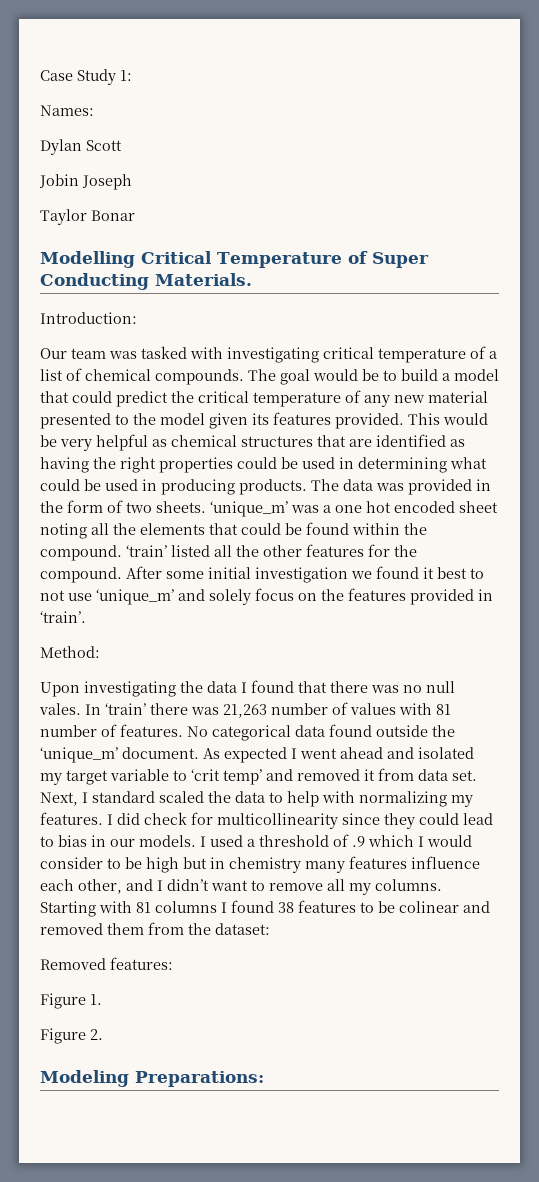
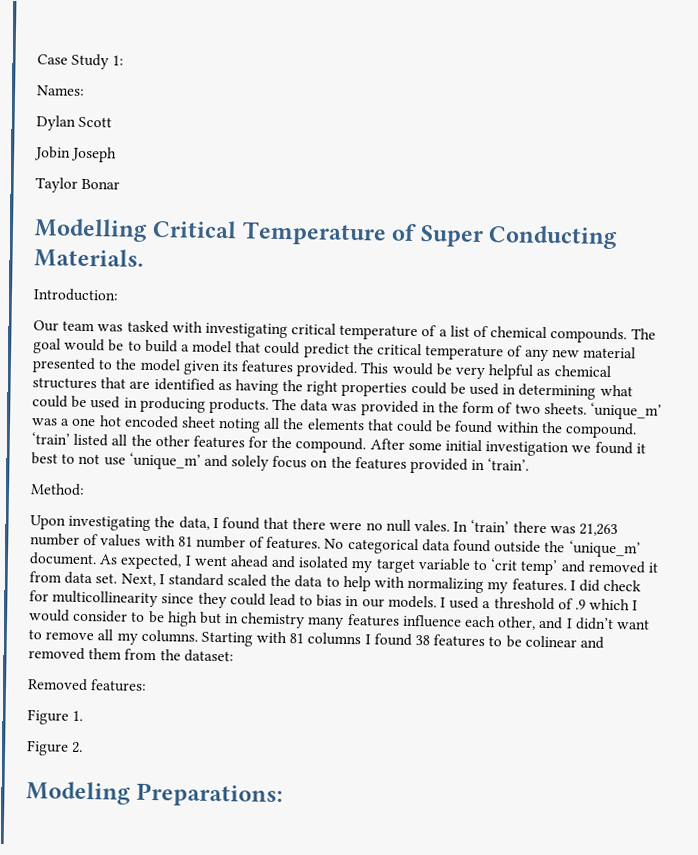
- Upon investigating the data I found that there was no null vales.
+ Upon investigating the data, I found that there were no null vales.
- As expected I went ahead and isolated my target variable to ‘crit temp’ and removed it from data set.
+ As expected, I went ahead and isolated my target variable to ‘crit temp’ and removed it from data set.

